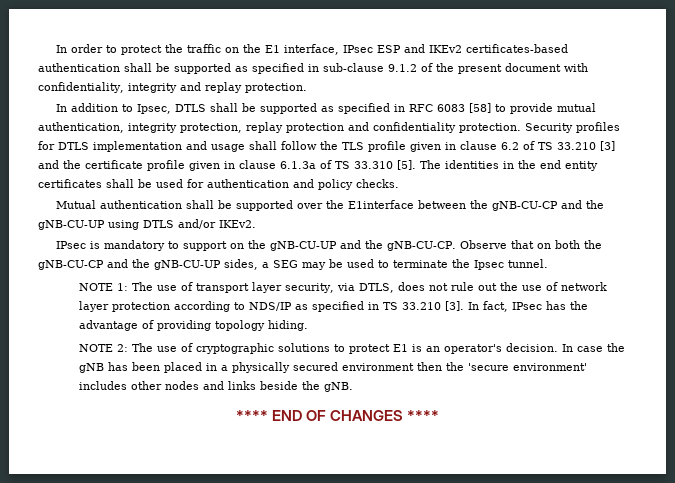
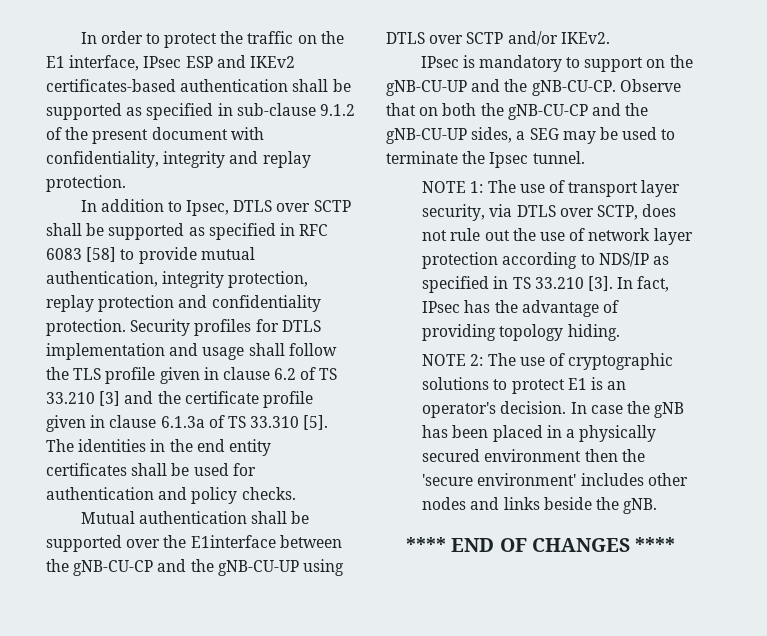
- In addition to Ipsec, DTLS shall be supported as specified in RFC 6083 [58] to provide mutual authentication, integrity protection, replay protection and confidentiality protection.
+ In addition to Ipsec, DTLS over SCTP shall be supported as specified in RFC 6083 [58] to provide mutual authentication, integrity protection, replay protection and confidentiality protection.
- Mutual authentication shall be supported over the E1interface between the gNB-CU-CP and the gNB-CU-UP using DTLS and/or IKEv2.
+ Mutual authentication shall be supported over the E1interface between the gNB-CU-CP and the gNB-CU-UP using DTLS over SCTP and/or IKEv2.
- NOTE 1: The use of transport layer security, via DTLS, does not rule out the use of network layer protection according to NDS/IP as specified in TS 33.210 [3].
+ NOTE 1: The use of transport layer security, via DTLS over SCTP, does not rule out the use of network layer protection according to NDS/IP as specified in TS 33.210 [3].

